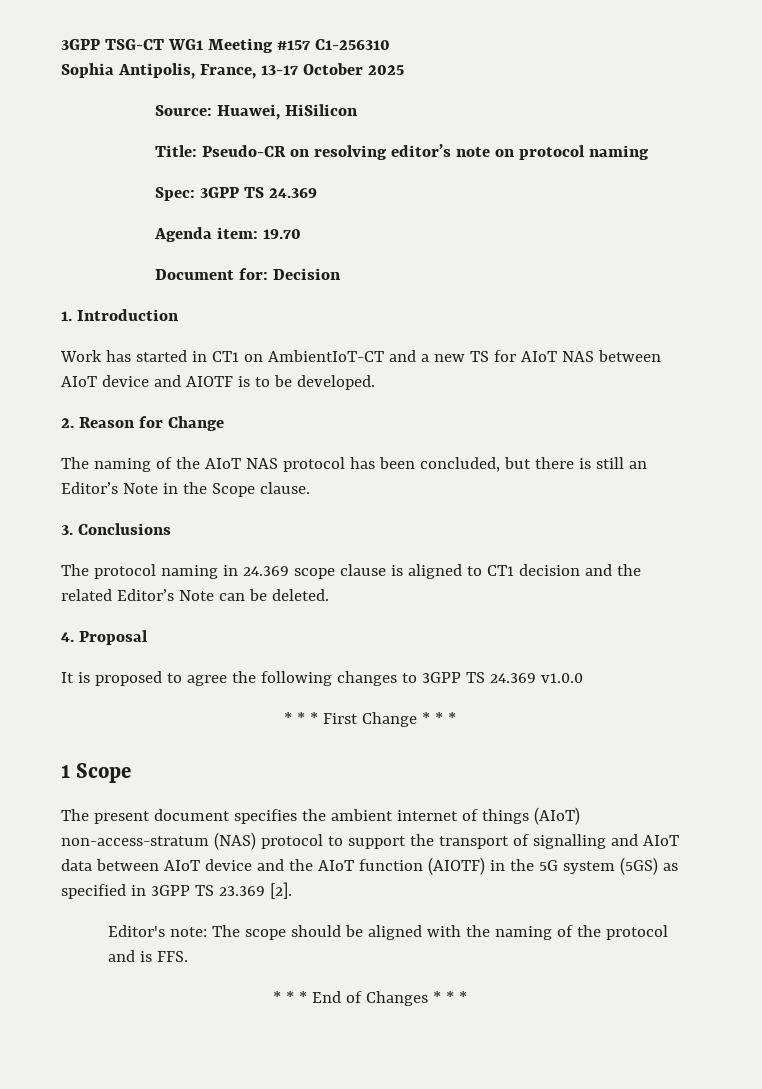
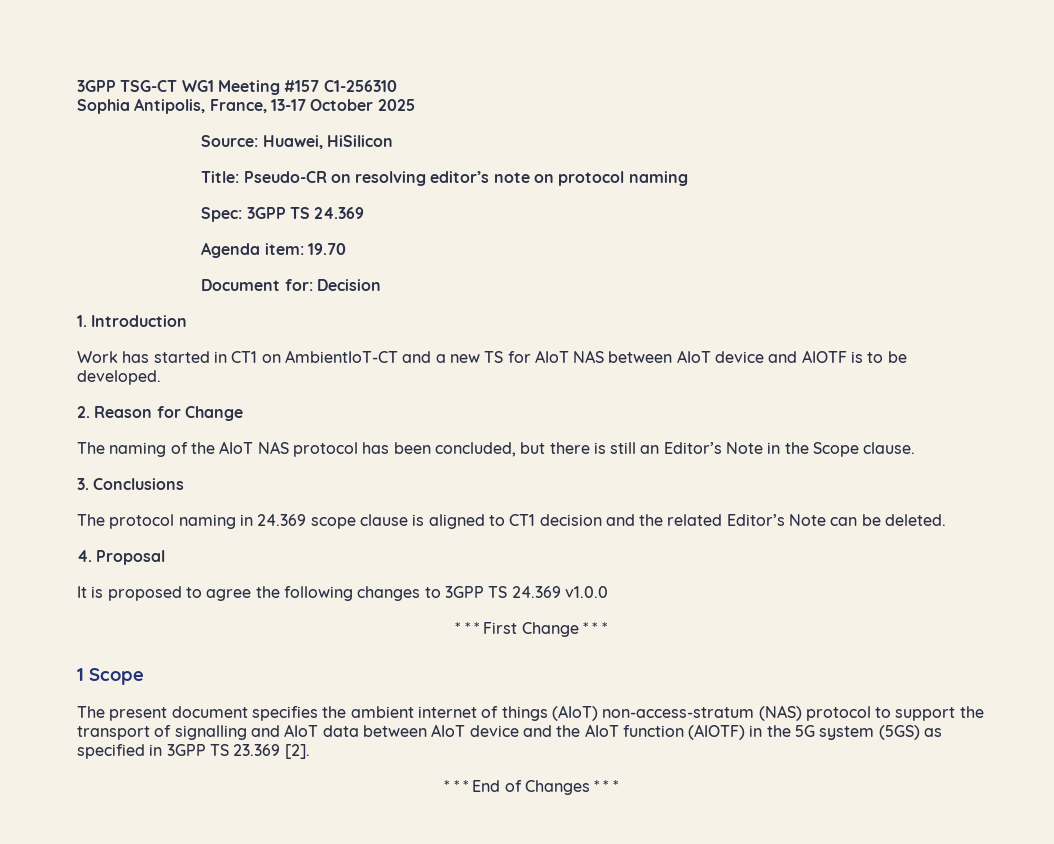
- Editor's note: The scope should be aligned with the naming of the protocol and is FFS.

